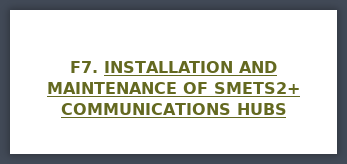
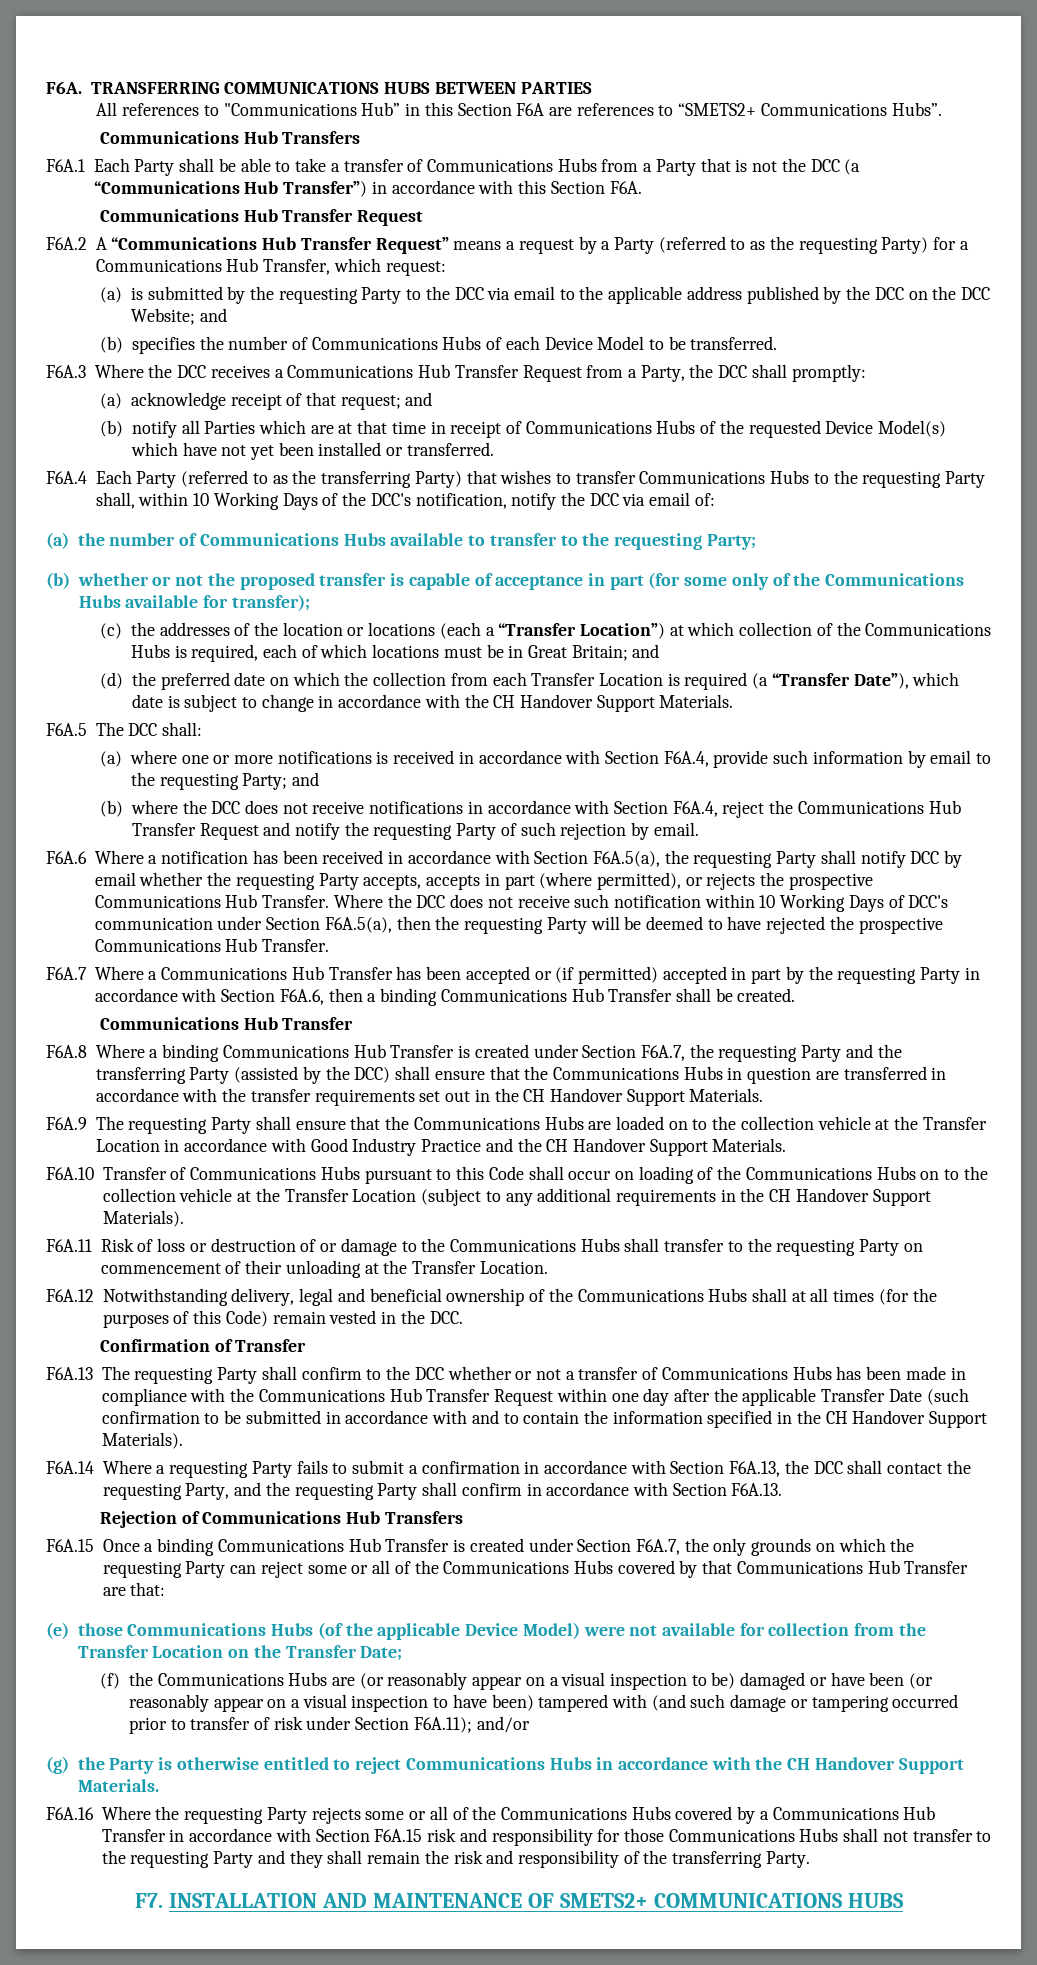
+ F6A. TRANSFERRING COMMUNICATIONS HUBS BETWEEN PARTIES
+ All references to "Communications Hub” in this Section F6A are references to “SMETS2+ Communications Hubs”.
+ Communications Hub Transfers
+ F6A.1 Each Party shall be able to take a transfer of Communications Hubs from a Party that is not the DCC (a “Communications Hub Transfer”) in accordance with this Section F6A.
+ Communications Hub Transfer Request
+ F6A.2 A “Communications Hub Transfer Request” means a request by a Party (referred to as the requesting Party) for a Communications Hub Transfer, which request:
+ (a) is submitted by the requesting Party to the DCC via email to the applicable address published by the DCC on the DCC Website; and
+ (b) specifies the number of Communications Hubs of each Device Model to be transferred.
+ F6A.3 Where the DCC receives a Communications Hub Transfer Request from a Party, the DCC shall promptly:
+ (a) acknowledge receipt of that request; and
+ (b) notify all Parties which are at that time in receipt of Communications Hubs of the requested Device Model(s) which have not yet been installed or transferred.
+ F6A.4 Each Party (referred to as the transferring Party) that wishes to transfer Communications Hubs to the requesting Party shall, within 10 Working Days of the DCC's notification, notify the DCC via email of:
+ (a) the number of Communications Hubs available to transfer to the requesting Party;
+ (b) whether or not the proposed transfer is capable of acceptance in part (for some only of the Communications Hubs available for transfer);
+ (c) the addresses of the location or locations (each a “Transfer Location”) at which collection of the Communications Hubs is required, each of which locations must be in Great Britain; and
+ (d) the preferred date on which the collection from each Transfer Location is required (a “Transfer Date”), which date is subject to change in accordance with the CH Handover Support Materials.
+ F6A.5 The DCC shall:
+ (a) where one or more notifications is received in accordance with Section F6A.4, provide such information by email to the requesting Party; and
+ (b) where the DCC does not receive notifications in accordance with Section F6A.4, reject the Communications Hub Transfer Request and notify the requesting Party of such rejection by email.
+ F6A.6 Where a notification has been received in accordance with Section F6A.5(a), the requesting Party shall notify DCC by email whether the requesting Party accepts, accepts in part (where permitted), or rejects the prospective Communications Hub Transfer. Where the DCC does not receive such notification within 10 Working Days of DCC's communication under Section F6A.5(a), then the requesting Party will be deemed to have rejected the prospective Communications Hub Transfer.
+ F6A.7 Where a Communications Hub Transfer has been accepted or (if permitted) accepted in part by the requesting Party in accordance with Section F6A.6, then a binding Communications Hub Transfer shall be created.
+ Communications Hub Transfer
+ F6A.8 Where a binding Communications Hub Transfer is created under Section F6A.7, the requesting Party and the transferring Party (assisted by the DCC) shall ensure that the Communications Hubs in question are transferred in accordance with the transfer requirements set out in the CH Handover Support Materials.
+ F6A.9 The requesting Party shall ensure that the Communications Hubs are loaded on to the collection vehicle at the Transfer Location in accordance with Good Industry Practice and the CH Handover Support Materials.
+ F6A.10 Transfer of Communications Hubs pursuant to this Code shall occur on loading of the Communications Hubs on to the collection vehicle at the Transfer Location (subject to any additional requirements in the CH Handover Support Materials).
+ F6A.11 Risk of loss or destruction of or damage to the Communications Hubs shall transfer to the requesting Party on commencement of their unloading at the Transfer Location.
+ F6A.12 Notwithstanding delivery, legal and beneficial ownership of the Communications Hubs shall at all times (for the purposes of this Code) remain vested in the DCC.
+ Confirmation of Transfer
+ F6A.13 The requesting Party shall confirm to the DCC whether or not a transfer of Communications Hubs has been made in compliance with the Communications Hub Transfer Request within one day after the applicable Transfer Date (such confirmation to be submitted in accordance with and to contain the information specified in the CH Handover Support Materials).
+ F6A.14 Where a requesting Party fails to submit a confirmation in accordance with Section F6A.13, the DCC shall contact the requesting Party, and the requesting Party shall confirm in accordance with Section F6A.13.
+ Rejection of Communications Hub Transfers
+ F6A.15 Once a binding Communications Hub Transfer is created under Section F6A.7, the only grounds on which the requesting Party can reject some or all of the Communications Hubs covered by that Communications Hub Transfer are that:
+ (e) those Communications Hubs (of the applicable Device Model) were not available for collection from the Transfer Location on the Transfer Date;
+ (f) the Communications Hubs are (or reasonably appear on a visual inspection to be) damaged or have been (or reasonably appear on a visual inspection to have been) tampered with (and such damage or tampering occurred prior to transfer of risk under Section F6A.11); and/or
+ (g) the Party is otherwise entitled to reject Communications Hubs in accordance with the CH Handover Support Materials.
+ F6A.16 Where the requesting Party rejects some or all of the Communications Hubs covered by a Communications Hub Transfer in accordance with Section F6A.15 risk and responsibility for those Communications Hubs shall not transfer to the requesting Party and they shall remain the risk and responsibility of the transferring Party.

